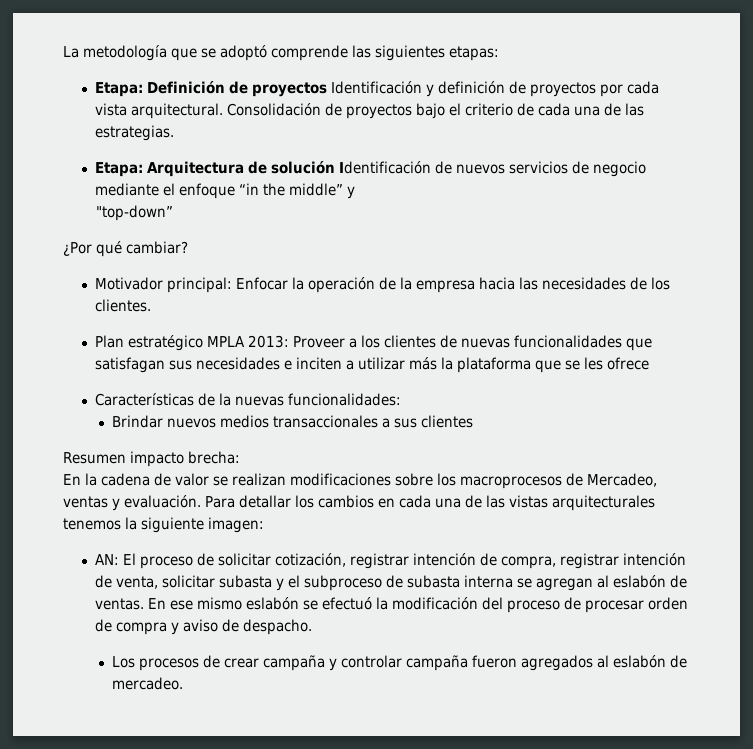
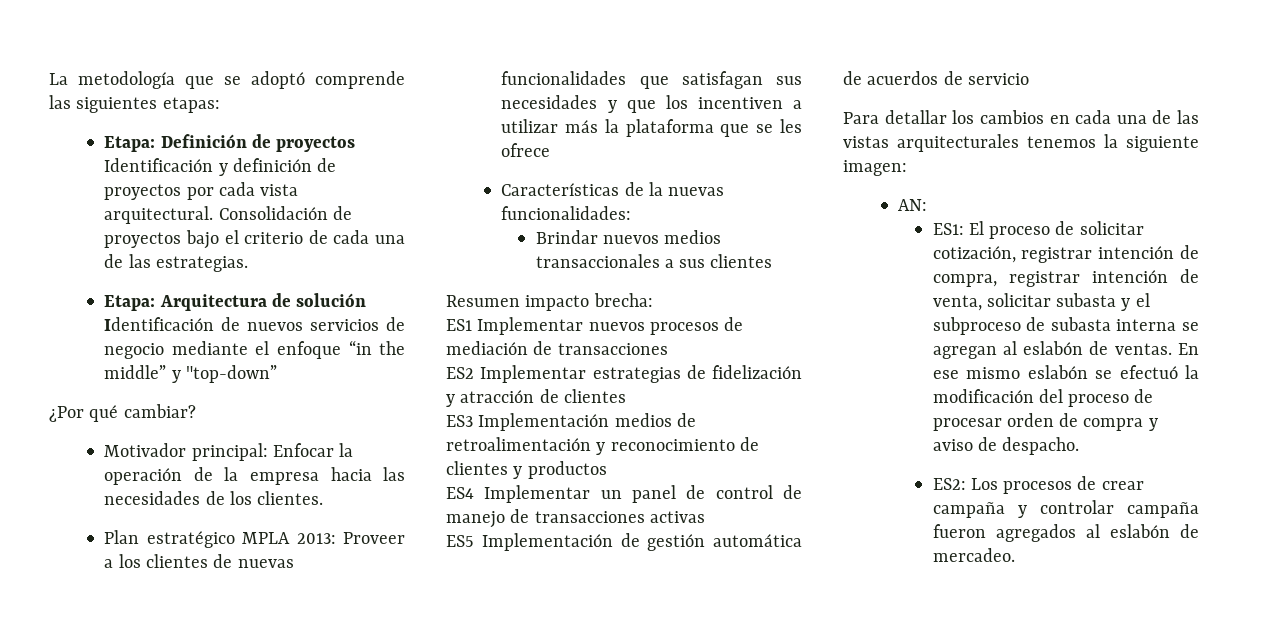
- Etapa: Arquitectura de solución Identificación de nuevos servicios de negocio mediante el enfoque “in the middle” y
- "top-down”
+ Etapa: Arquitectura de solución Identificación de nuevos servicios de negocio mediante el enfoque “in the middle” y "top-down”
- Plan estratégico MPLA 2013: Proveer a los clientes de nuevas funcionalidades que satisfagan sus necesidades e inciten a utilizar más la plataforma que se les ofrece
+ Plan estratégico MPLA 2013: Proveer a los clientes de nuevas funcionalidades que satisfagan sus necesidades y que los incentiven a utilizar más la plataforma que se les ofrece
- En la cadena de valor se realizan modificaciones sobre los macroprocesos de Mercadeo, ventas y evaluación. Para detallar los cambios en cada una de las vistas arquitecturales tenemos la siguiente imagen:
+ ES1 Implementar nuevos procesos de mediación de transacciones
+ ES2 Implementar estrategias de fidelización y atracción de clientes
+ ES3 Implementación medios de retroalimentación y reconocimiento de clientes y productos
+ ES4 Implementar un panel de control de manejo de transacciones activas
+ ES5 Implementación de gestión automática de acuerdos de servicio
+ Para detallar los cambios en cada una de las vistas arquitecturales tenemos la siguiente imagen:
- AN: El proceso de solicitar cotización, registrar intención de compra, registrar intención de venta, solicitar subasta y el subproceso de subasta interna se agregan al eslabón de ventas.
+ AN:
+ ES1: El proceso de solicitar cotización, registrar intención de compra, registrar intención de venta, solicitar subasta y el subproceso de subasta interna se agregan al eslabón de ventas.
- Los procesos de crear campaña y controlar campaña fueron agregados al eslabón de mercadeo.
+ ES2: Los procesos de crear campaña y controlar campaña fueron agregados al eslabón de mercadeo.

